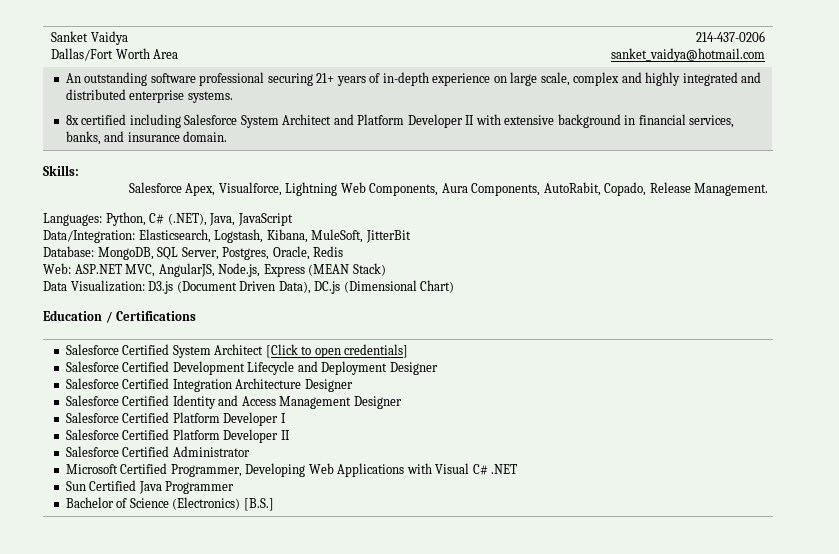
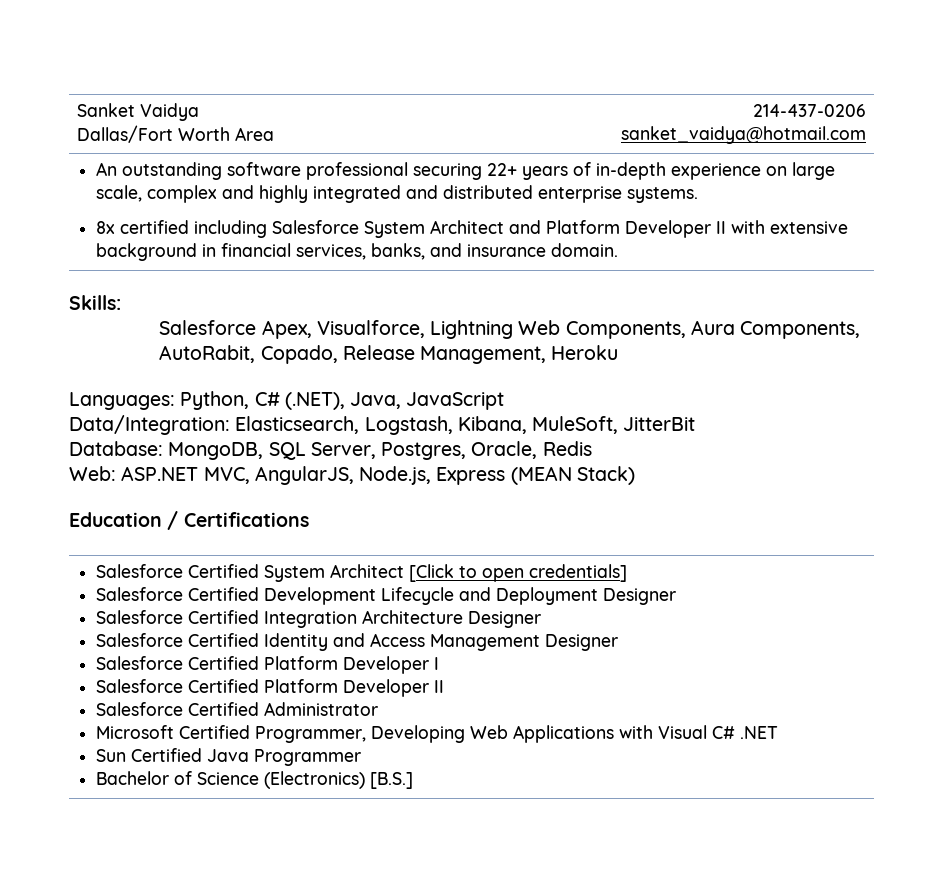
- An outstanding software professional securing 21+ years of in-depth experience on large scale, complex and highly integrated and distributed enterprise systems.
+ An outstanding software professional securing 22+ years of in-depth experience on large scale, complex and highly integrated and distributed enterprise systems.
- Salesforce Apex, Visualforce, Lightning Web Components, Aura Components, AutoRabit, Copado, Release Management.
+ Salesforce Apex, Visualforce, Lightning Web Components, Aura Components, AutoRabit, Copado, Release Management, Heroku
- Data Visualization: D3.js (Document Driven Data), DC.js (Dimensional Chart)

